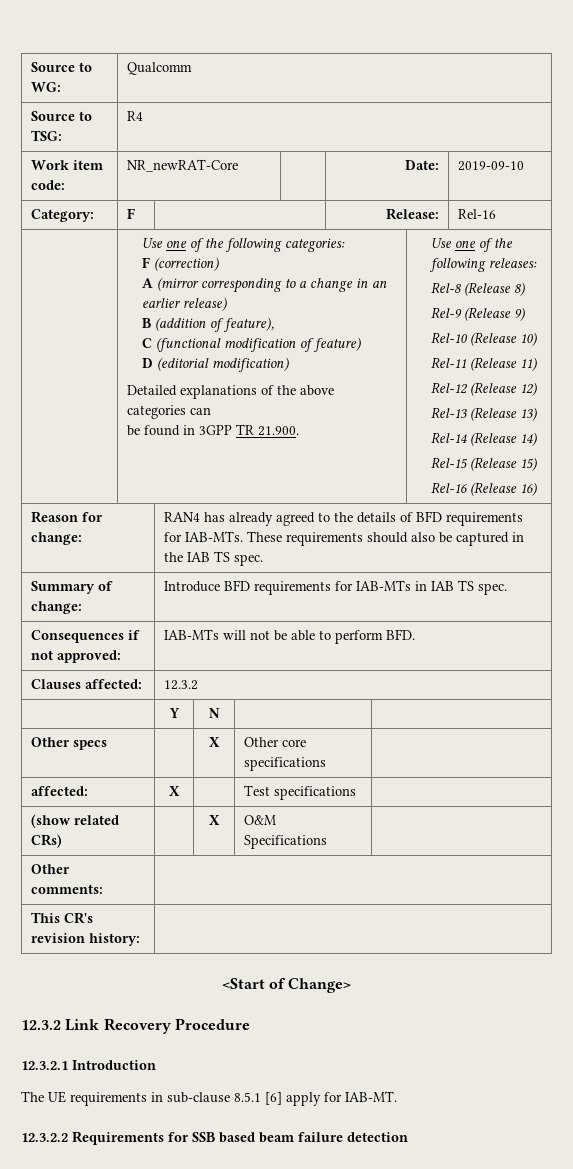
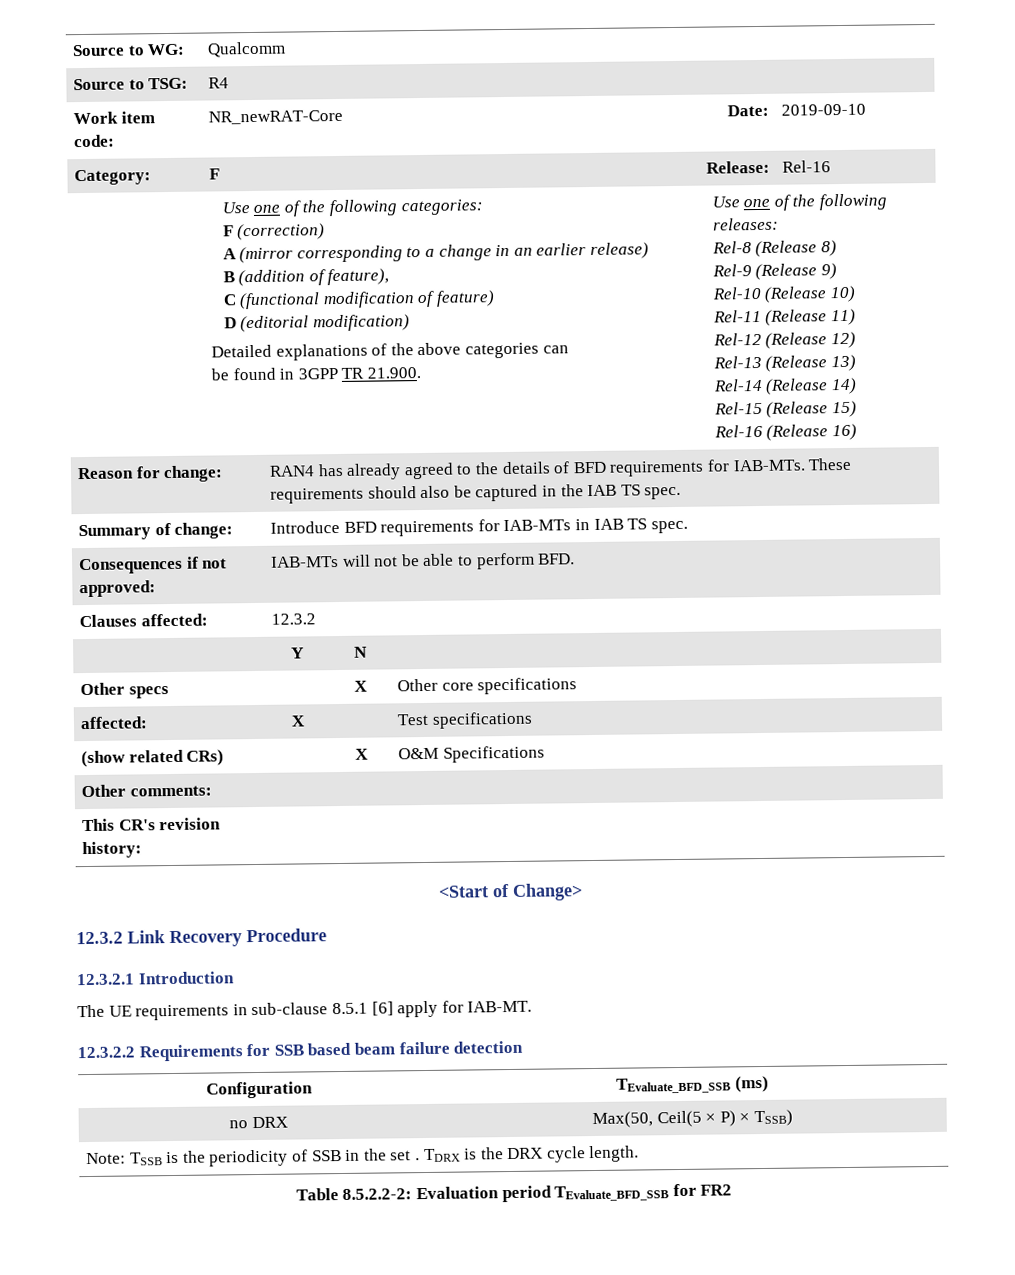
+ Configuration | TEvaluate_BFD_SSB (ms)
+ no DRX | Max(50, Ceil(5 × P) × TSSB)
+ Note: TSSB is the periodicity of SSB in the set . TDRX is the DRX cycle length.
+ Table 8.5.2.2-2: Evaluation period TEvaluate_BFD_SSB for FR2

